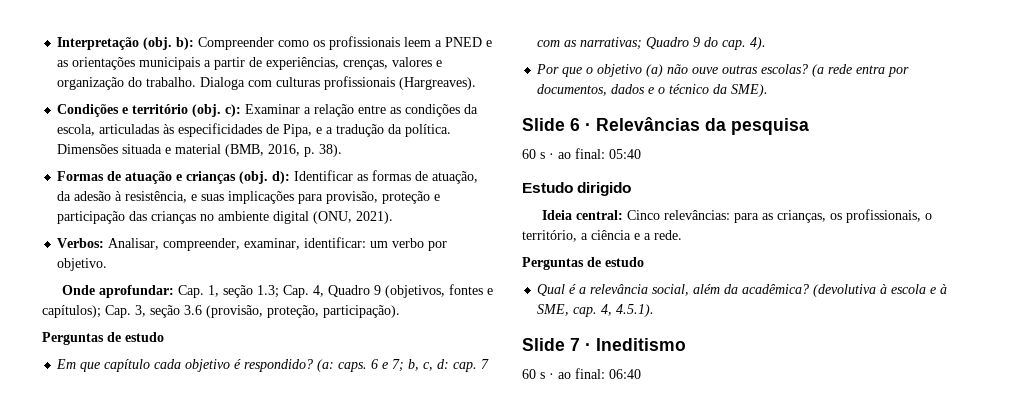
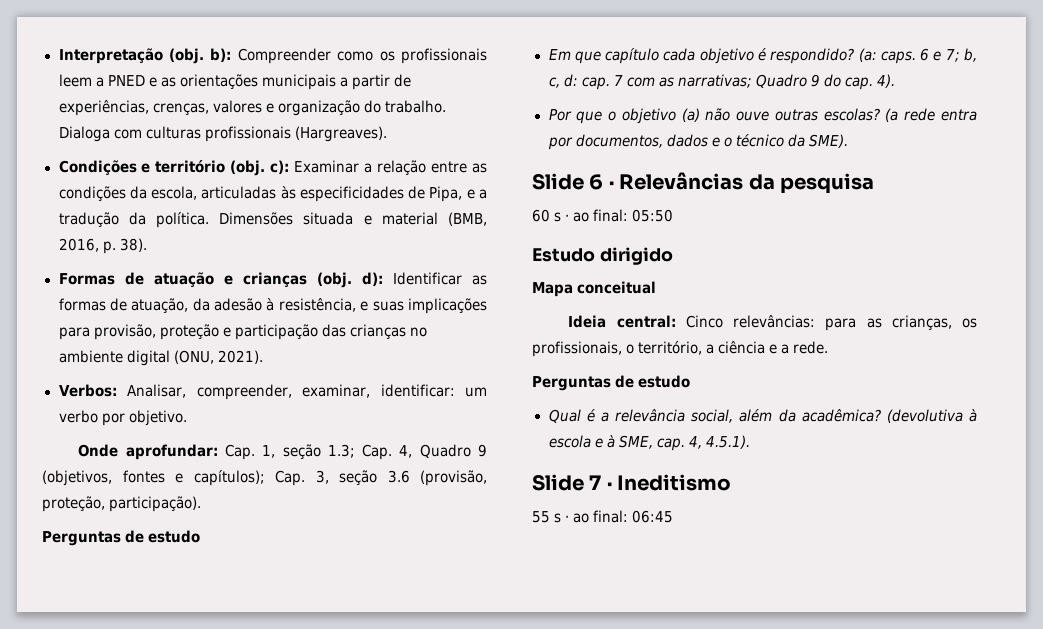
- 60 s · ao final: 05:40
+ 60 s · ao final: 05:50
+ Mapa conceitual
- 60 s · ao final: 06:40
+ 55 s · ao final: 06:45

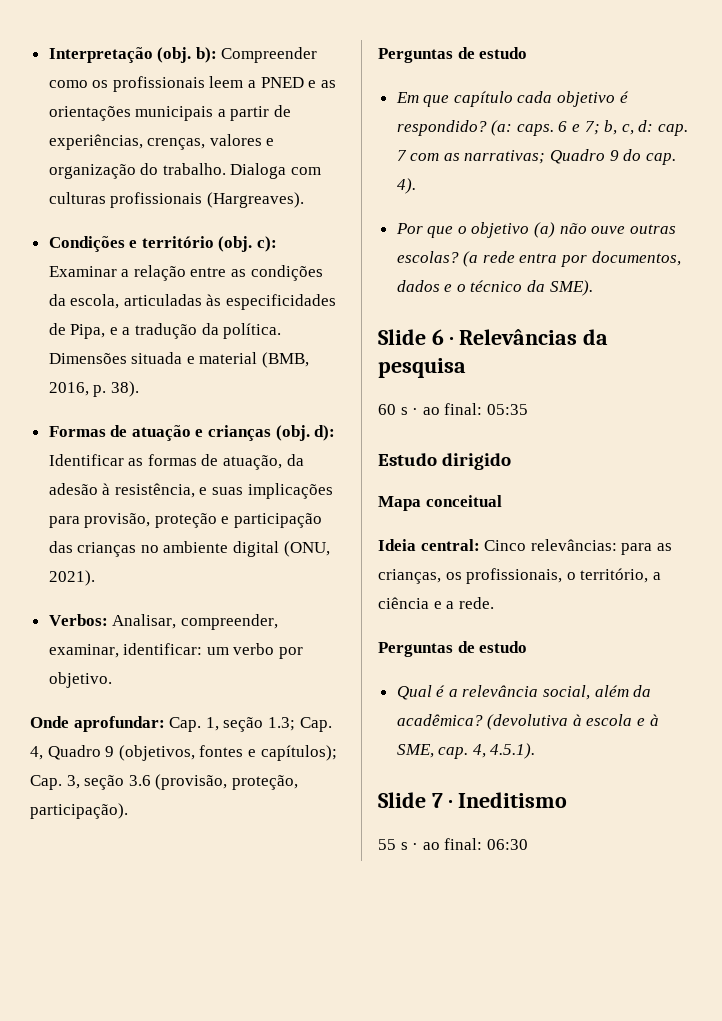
- 60 s · ao final: 05:50
+ 60 s · ao final: 05:35
- 55 s · ao final: 06:45
+ 55 s · ao final: 06:30

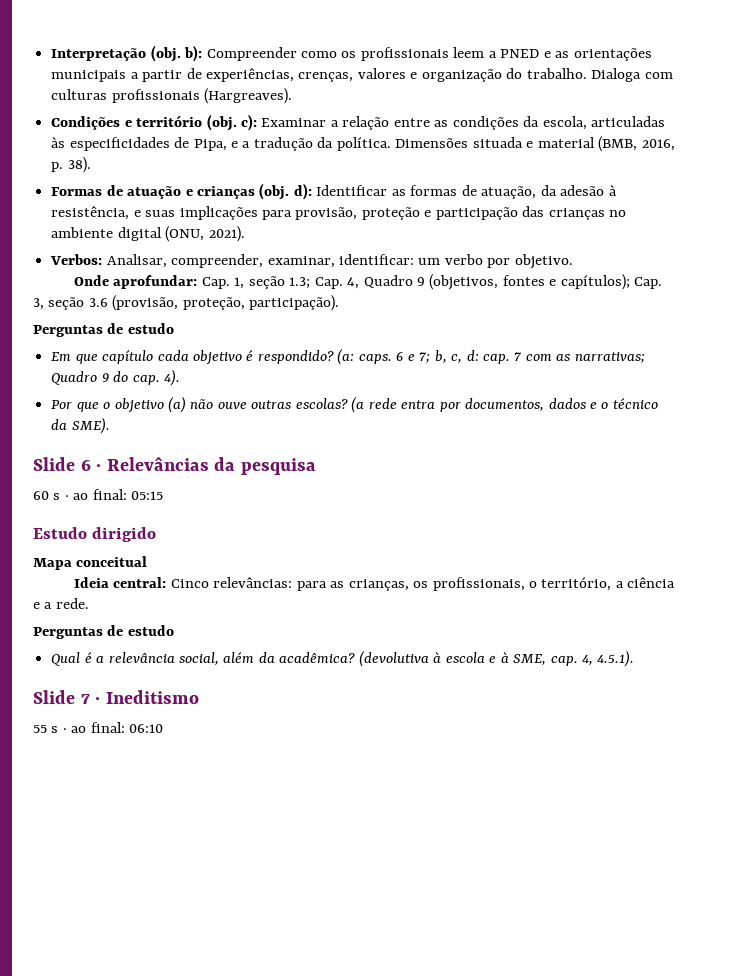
- 60 s · ao final: 05:35
+ 60 s · ao final: 05:15
- 55 s · ao final: 06:30
+ 55 s · ao final: 06:10

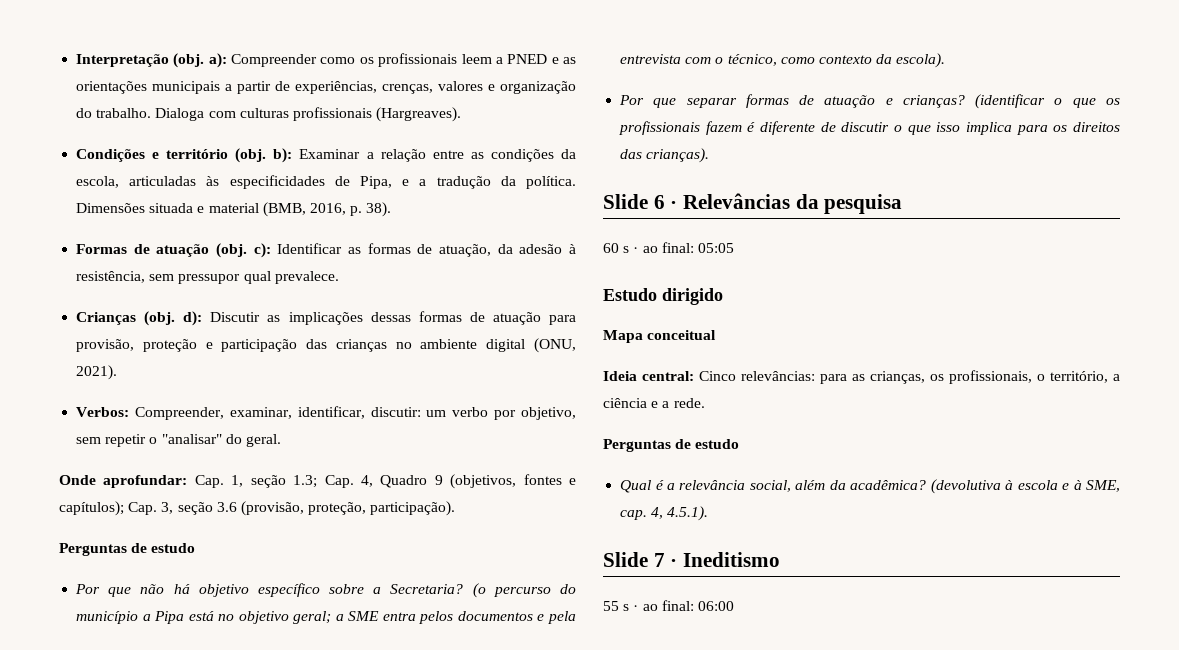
- Interpretação (obj. b): Compreender como os profissionais leem a PNED e as orientações municipais a partir de experiências, crenças, valores e organização do trabalho.
+ Interpretação (obj. a): Compreender como os profissionais leem a PNED e as orientações municipais a partir de experiências, crenças, valores e organização do trabalho.
- Condições e território (obj. c): Examinar a relação entre as condições da escola, articuladas às especificidades de Pipa, e a tradução da política.
+ Condições e território (obj. b): Examinar a relação entre as condições da escola, articuladas às especificidades de Pipa, e a tradução da política.
- Formas de atuação e crianças (obj. d): Identificar as formas de atuação, da adesão à resistência, e suas implicações para provisão, proteção e participação das crianças no ambiente digital (ONU, 2021).
+ Formas de atuação (obj. c): Identificar as formas de atuação, da adesão à resistência, sem pressupor qual prevalece.
+ Crianças (obj. d): Discutir as implicações dessas formas de atuação para provisão, proteção e participação das crianças no ambiente digital (ONU, 2021).
- Verbos: Analisar, compreender, examinar, identificar: um verbo por objetivo.
+ Verbos: Compreender, examinar, identificar, discutir: um verbo por objetivo, sem repetir o "analisar" do geral.
- Em que capítulo cada objetivo é respondido? (a: caps. 6 e 7; b, c, d: cap. 7 com as narrativas; Quadro 9 do cap. 4).
- Por que o objetivo (a) não ouve outras escolas? (a rede entra por documentos, dados e o técnico da SME).
+ Por que não há objetivo específico sobre a Secretaria? (o percurso do município a Pipa está no objetivo geral; a SME entra pelos documentos e pela entrevista com o técnico, como contexto da escola).
+ Por que separar formas de atuação e crianças? (identificar o que os profissionais fazem é diferente de discutir o que isso implica para os direitos das crianças).
- 60 s · ao final: 05:15
+ 60 s · ao final: 05:05
- 55 s · ao final: 06:10
+ 55 s · ao final: 06:00

